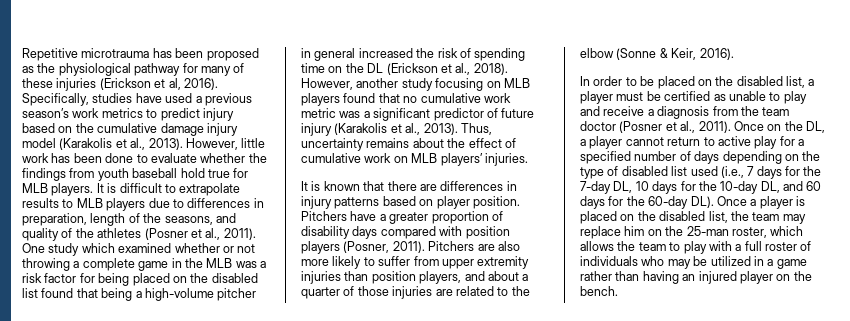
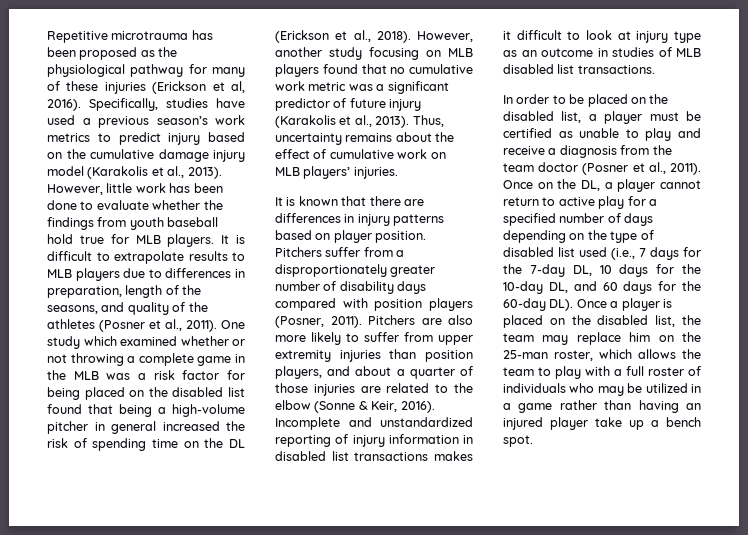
- Pitchers have a greater proportion of disability days compared with position players (Posner, 2011).
+ Pitchers suffer from a disproportionately greater number of disability days compared with position players (Posner, 2011).
+ Incomplete and unstandardized reporting of injury information in disabled list transactions makes it difficult to look at injury type as an outcome in studies of MLB disabled list transactions.
- Once on the DL, a player cannot return to active play for a specified number of days depending on the type of disabled list used (i.e., 7 days for the 7-day DL, 10 days for the 10-day DL, and 60 days for the 60-day DL). Once a player is placed on the disabled list, the team may replace him on the 25-man roster, which allows the team to play with a full roster of individuals who may be utilized in a game rather than having an injured player on the bench.
+ Once on the DL, a player cannot return to active play for a specified number of days depending on the type of disabled list used (i.e., 7 days for the 7-day DL, 10 days for the 10-day DL, and 60 days for the 60-day DL). Once a player is placed on the disabled list, the team may replace him on the 25-man roster, which allows the team to play with a full roster of individuals who may be utilized in a game rather than having an injured player take up a bench spot.

